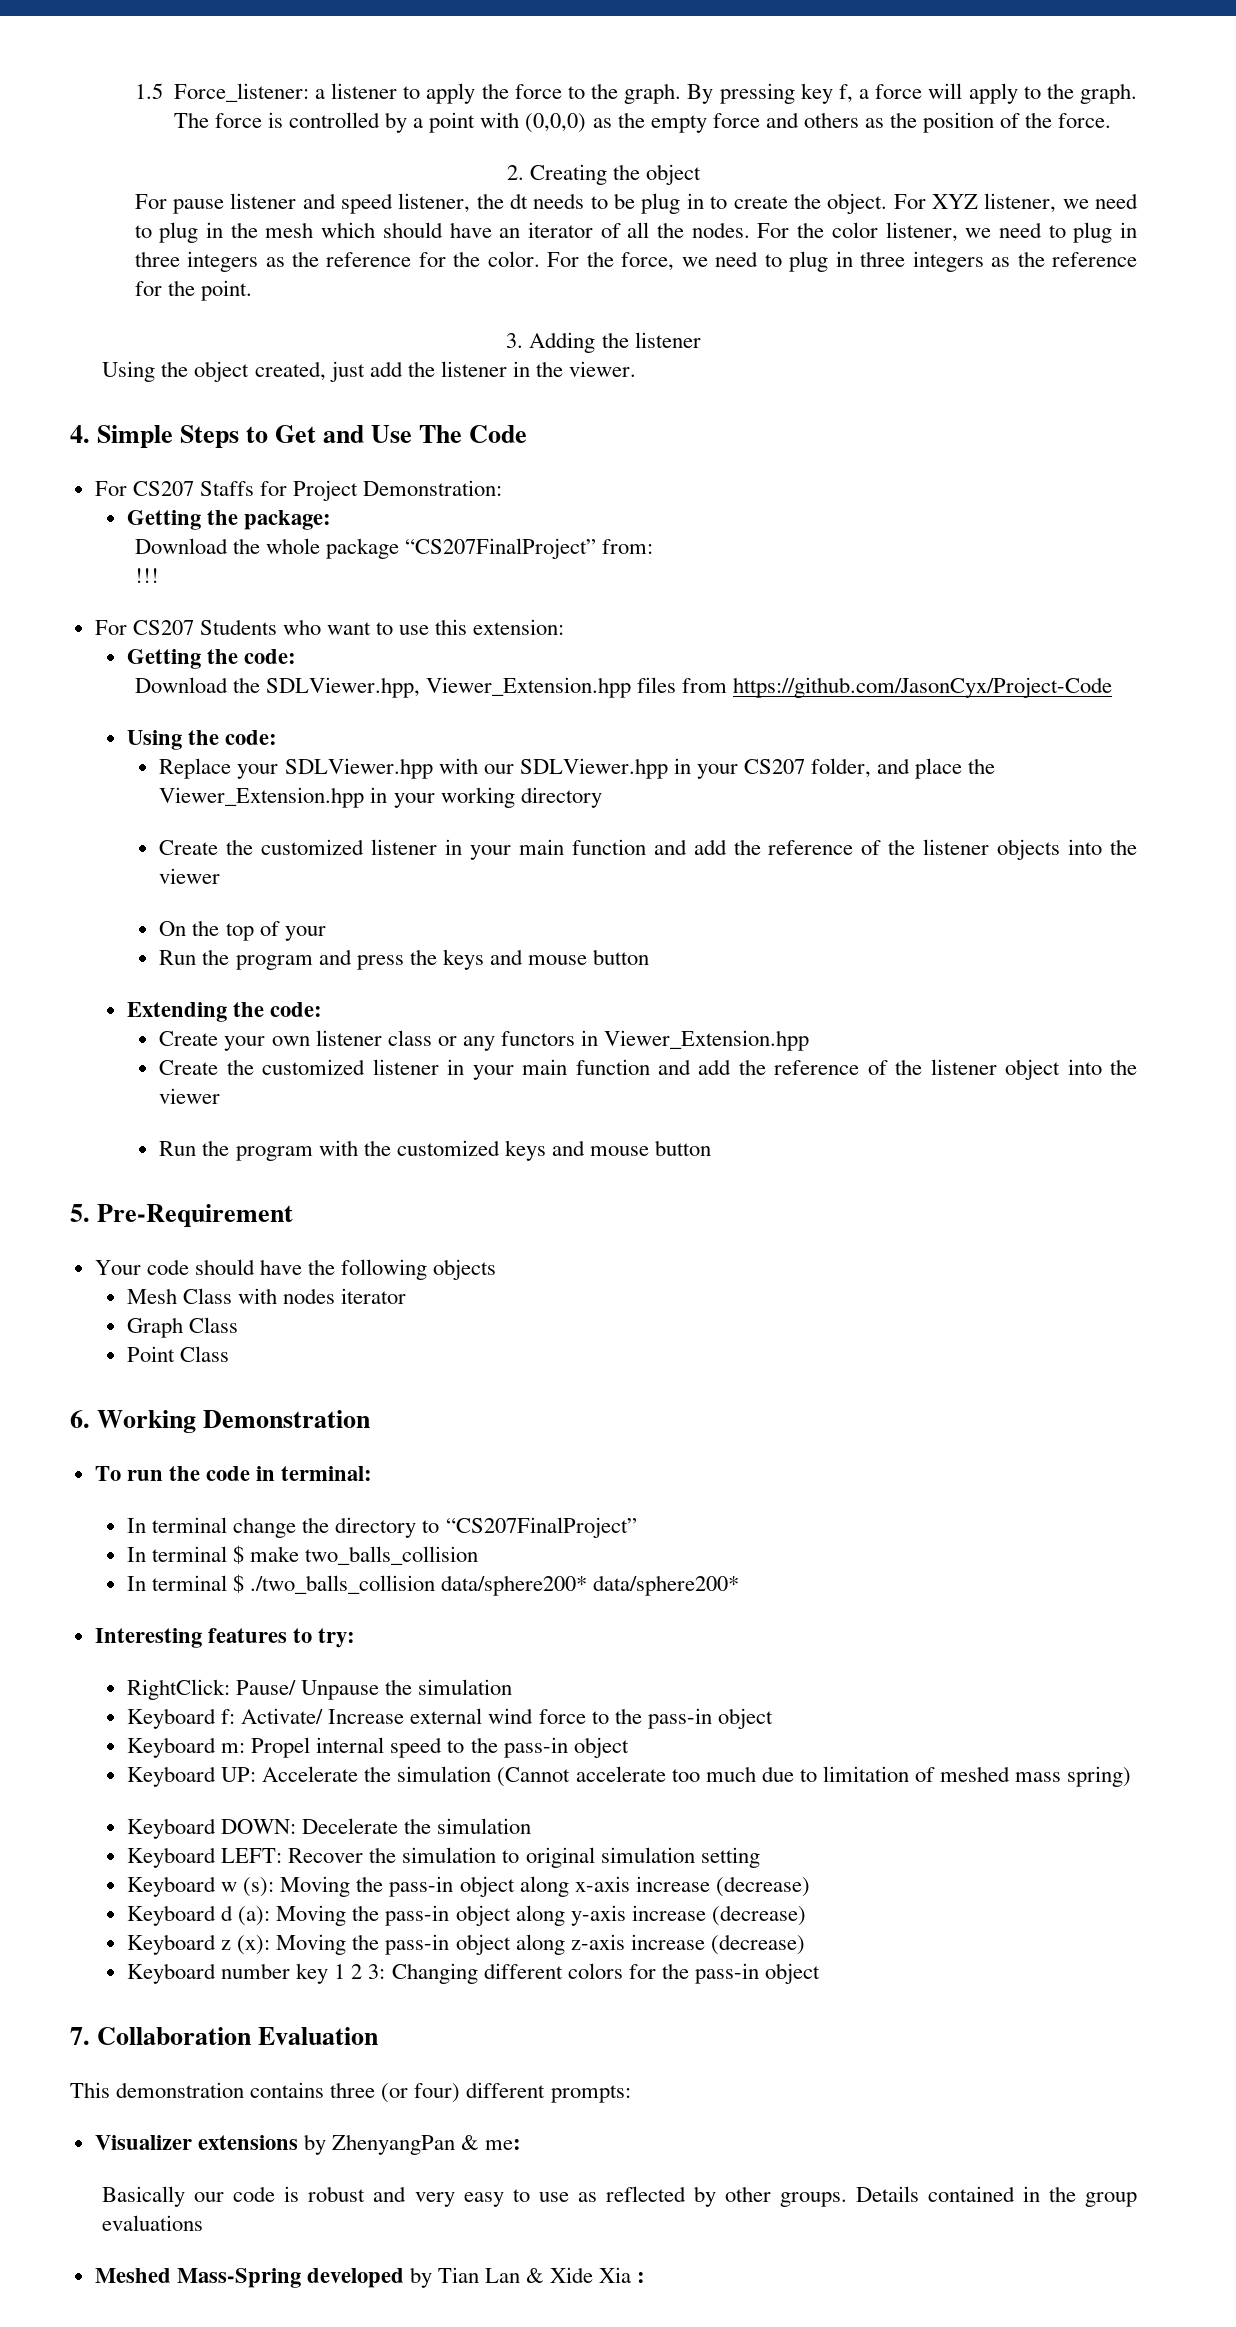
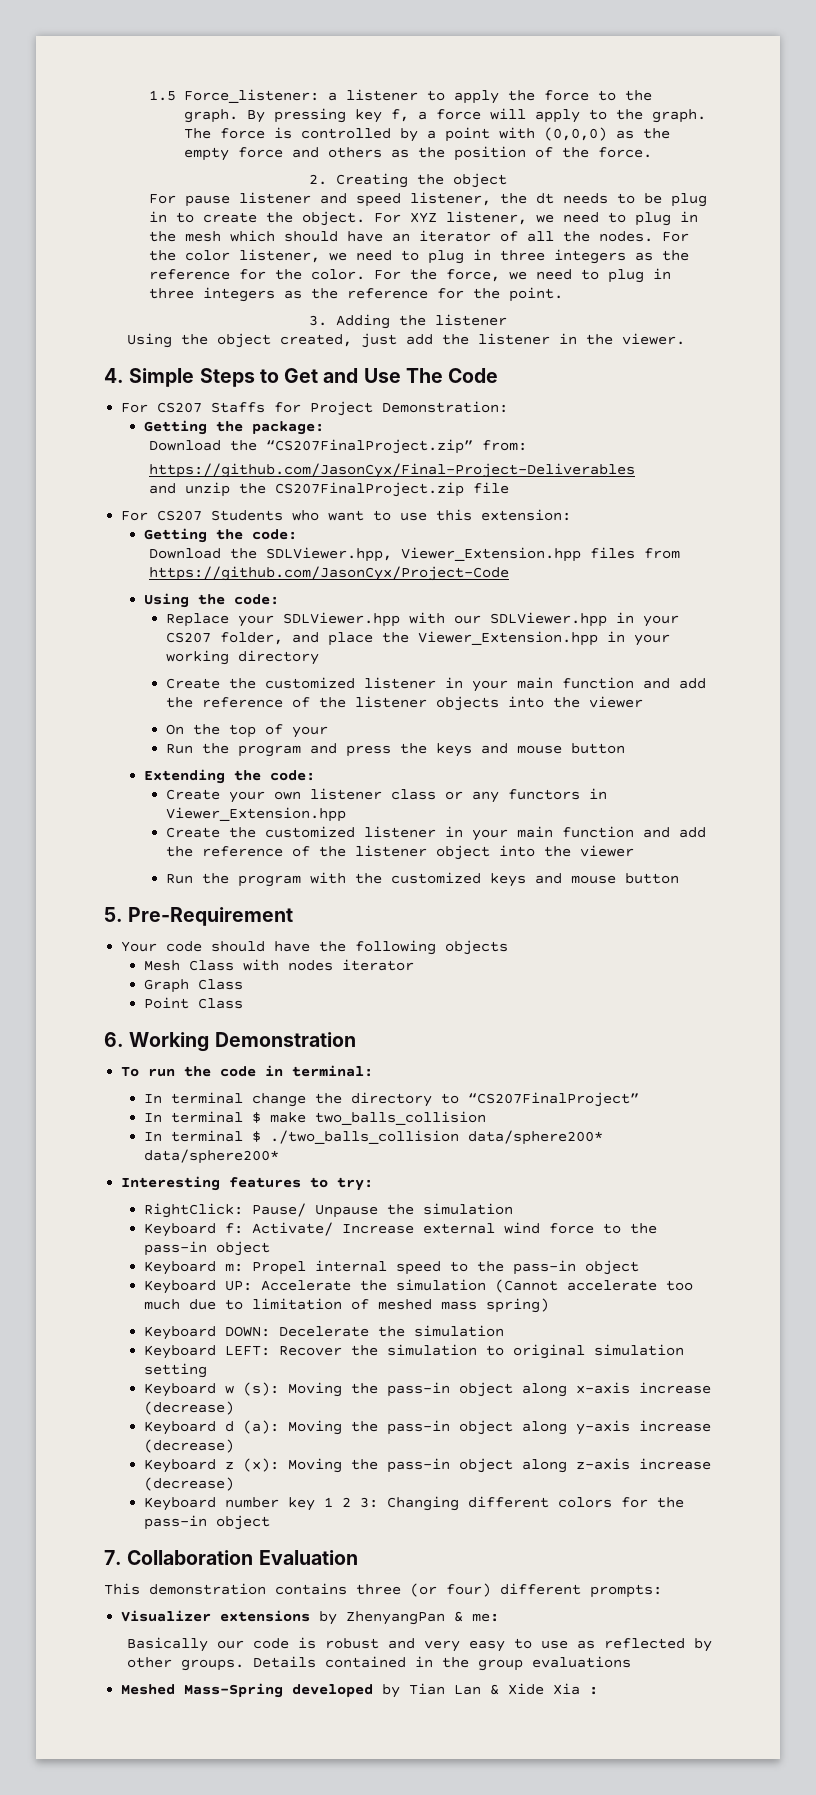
- Download the whole package “CS207FinalProject” from:
- !!!
+ Download the “CS207FinalProject.zip” from:
+ https://github.com/JasonCyx/Final-Project-Deliverables
+ and unzip the CS207FinalProject.zip file

